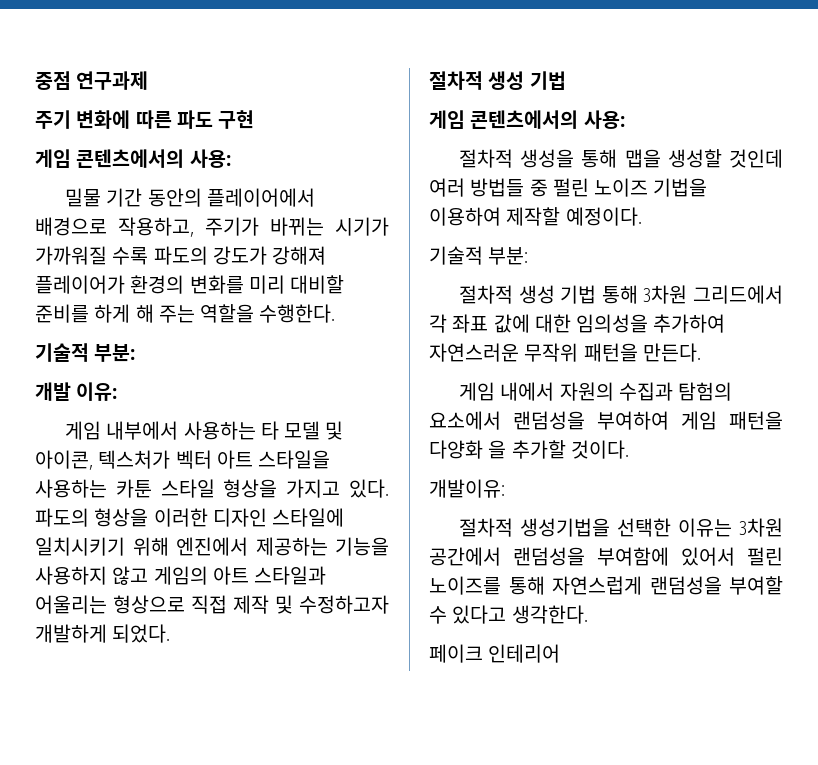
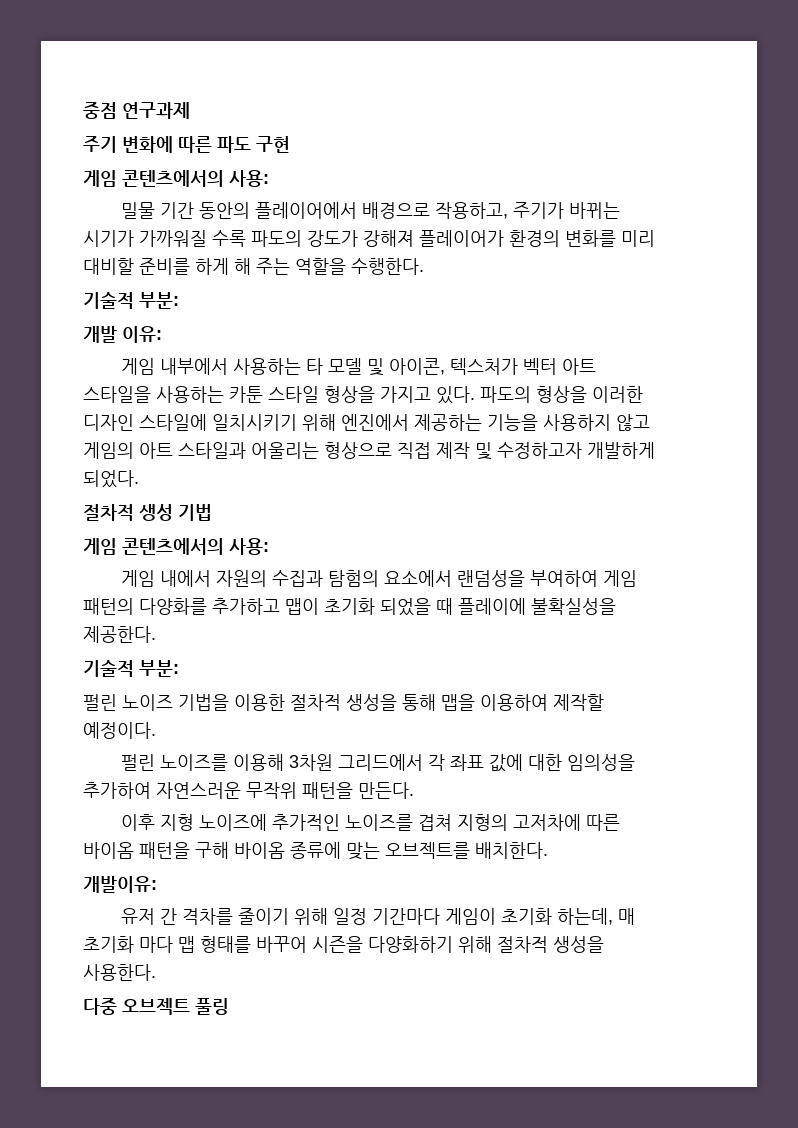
- 절차적 생성을 통해 맵을 생성할 것인데 여러 방법들 중 펄린 노이즈 기법을 이용하여 제작할 예정이다.
+ 게임 내에서 자원의 수집과 탐험의 요소에서 랜덤성을 부여하여 게임 패턴의 다양화를 추가하고 맵이 초기화 되었을 때 플레이에 불확실성을 제공한다.
  기술적 부분:
- 절차적 생성 기법 통해 3차원 그리드에서 각 좌표 값에 대한 임의성을 추가하여 자연스러운 무작위 패턴을 만든다.
+ 펄린 노이즈 기법을 이용한 절차적 생성을 통해 맵을 이용하여 제작할 예정이다.
+ 펄린 노이즈를 이용해 3차원 그리드에서 각 좌표 값에 대한 임의성을 추가하여 자연스러운 무작위 패턴을 만든다.
- 게임 내에서 자원의 수집과 탐험의 요소에서 랜덤성을 부여하여 게임 패턴을 다양화 을 추가할 것이다.
+ 이후 지형 노이즈에 추가적인 노이즈를 겹쳐 지형의 고저차에 따른 바이옴 패턴을 구해 바이옴 종류에 맞는 오브젝트를 배치한다.
  개발이유:
- 절차적 생성기법을 선택한 이유는 3차원 공간에서 랜덤성을 부여함에 있어서 펄린 노이즈를 통해 자연스럽게 랜덤성을 부여할 수 있다고 생각한다.
- 페이크 인테리어
+ 유저 간 격차를 줄이기 위해 일정 기간마다 게임이 초기화 하는데, 매 초기화 마다 맵 형태를 바꾸어 시즌을 다양화하기 위해 절차적 생성을 사용한다.
+ 다중 오브젝트 풀링

